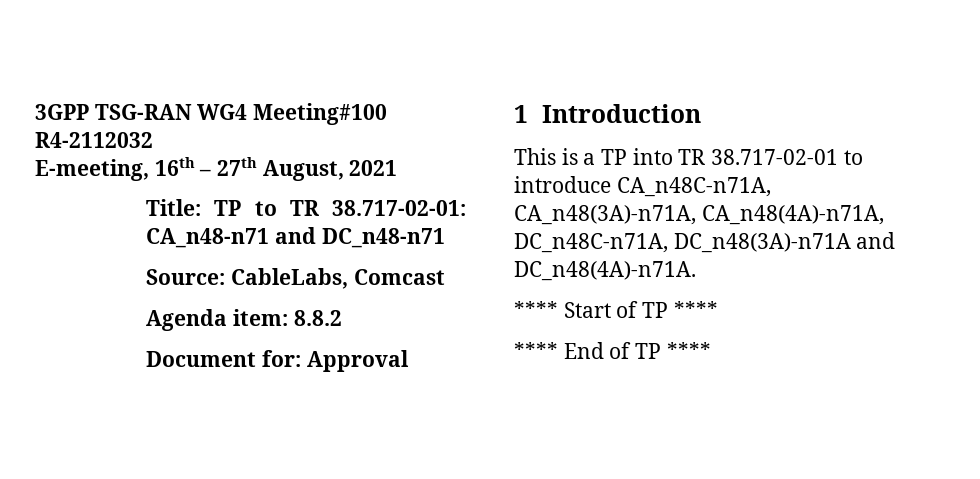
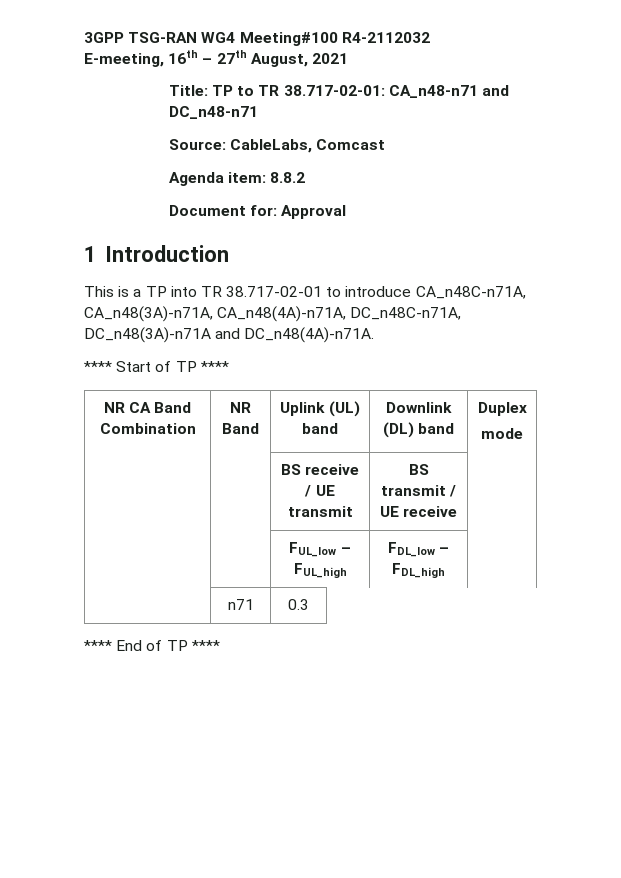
+ NR CA Band Combination | NR Band | Uplink (UL) band | Downlink (DL) band | Duplex
+ mode
+ | | BS receive / UE transmit | BS transmit / UE receive |
+ | | FUL_low – FUL_high | FDL_low – FDL_high |
+ | n71 | 0.3

